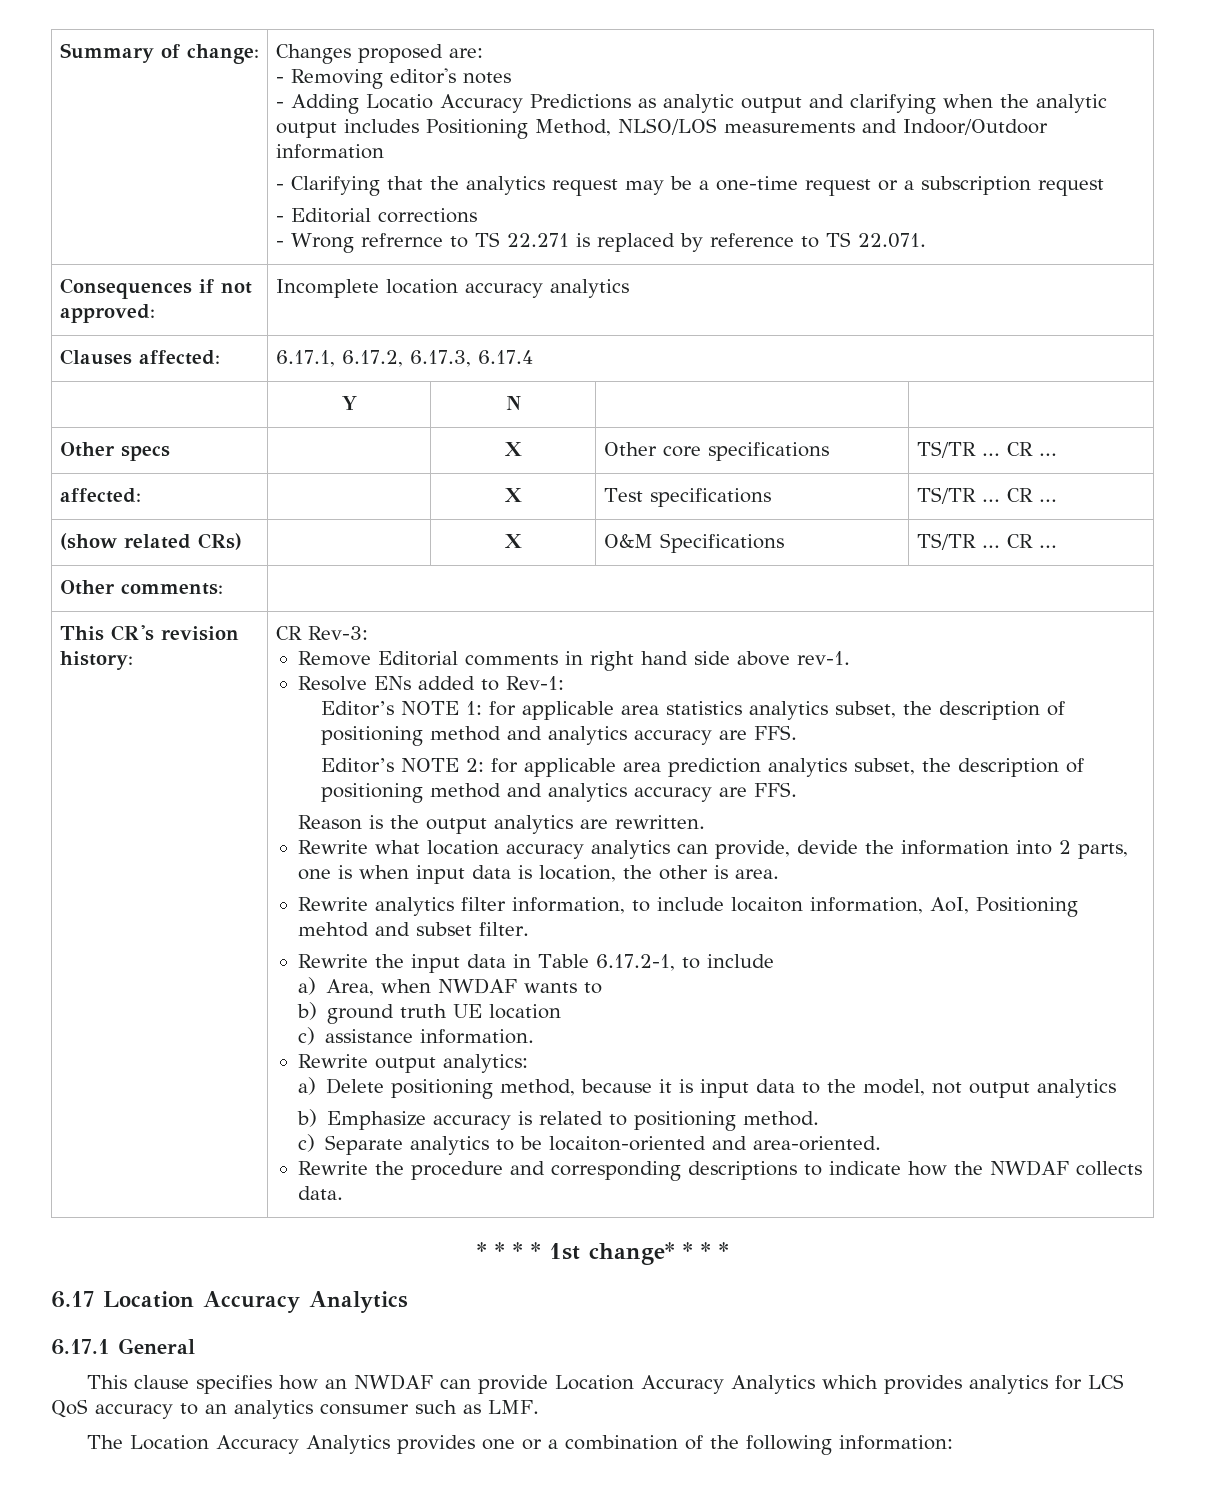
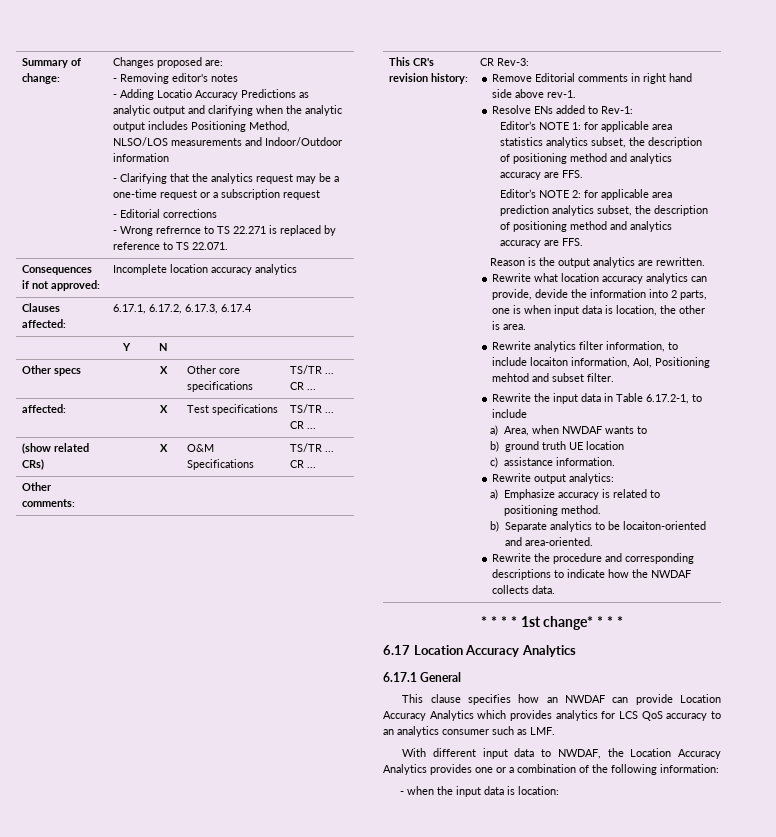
- a) Delete positioning method, because it is input data to the model, not output analytics
- b) Emphasize accuracy is related to positioning method.
+ a) Emphasize accuracy is related to positioning method.
- c) Separate analytics to be locaiton-oriented and area-oriented.
+ b) Separate analytics to be locaiton-oriented and area-oriented.
- The Location Accuracy Analytics provides one or a combination of the following information:
+ With different input data to NWDAF, the Location Accuracy Analytics provides one or a combination of the following information:
+ - when the input data is location:

